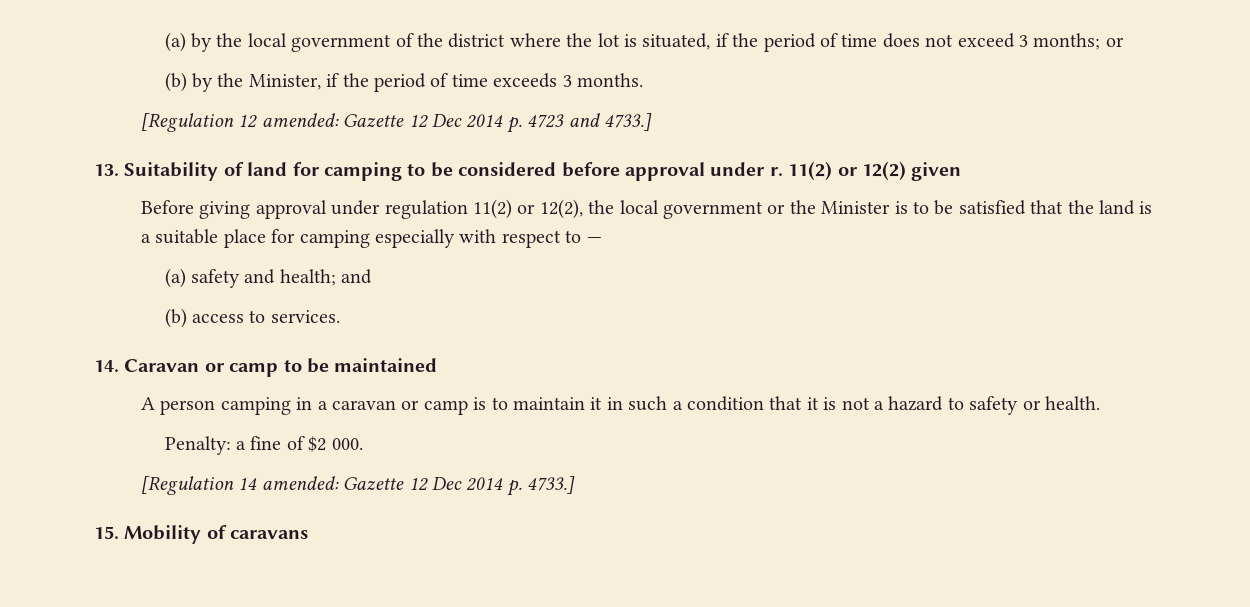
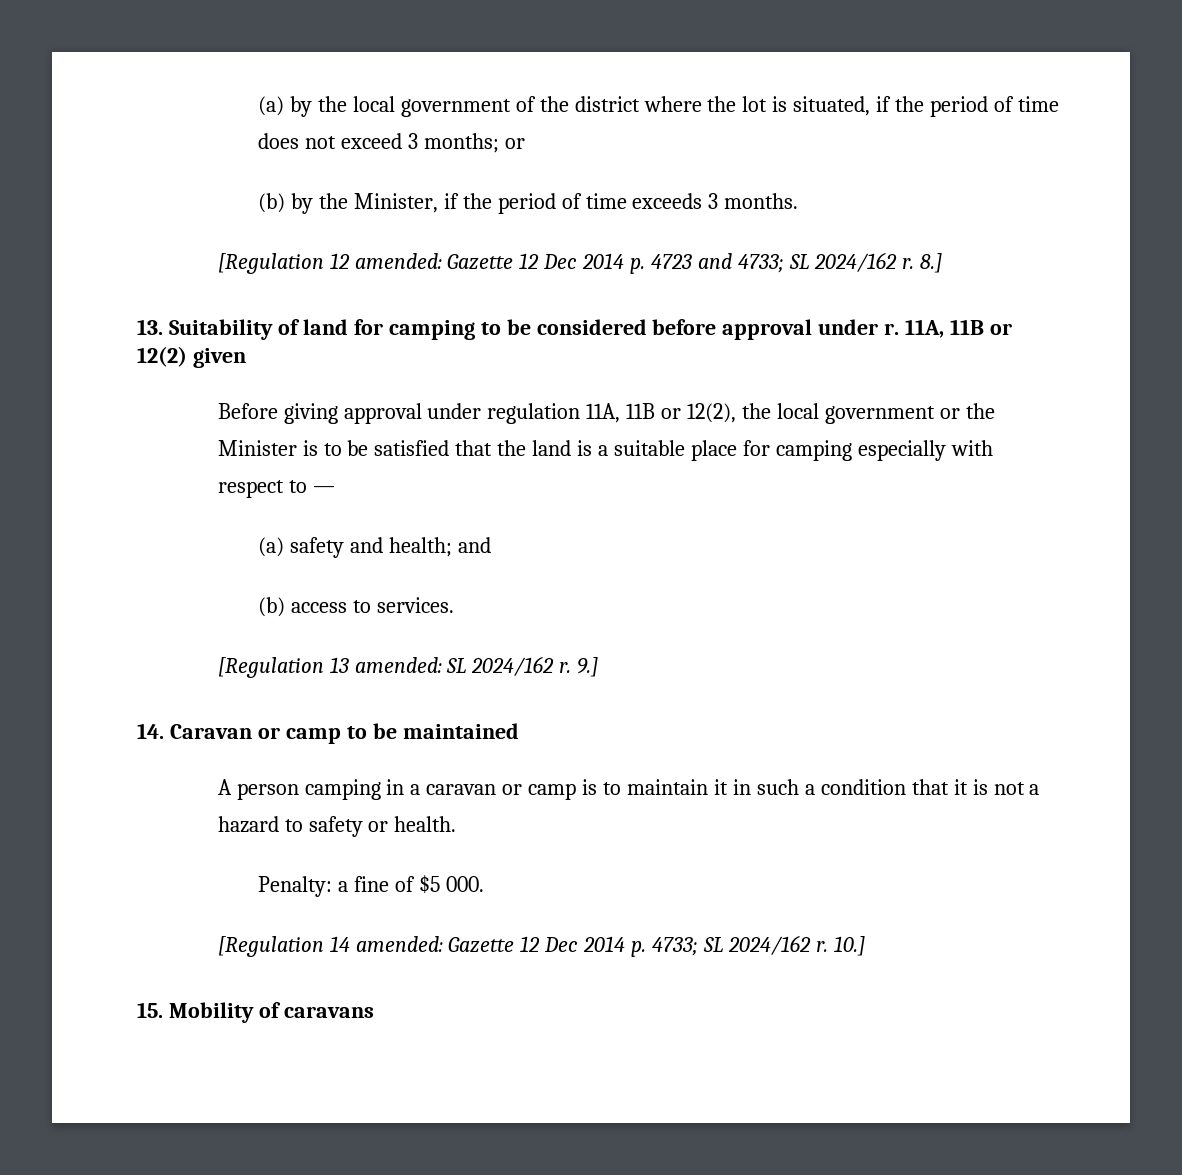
- [Regulation 12 amended: Gazette 12 Dec 2014 p. 4723 and 4733.]
+ [Regulation 12 amended: Gazette 12 Dec 2014 p. 4723 and 4733; SL 2024/162 r. 8.]
- 11(2) or 12(2) given
+ 11A, 11B or 12(2) given
- Before giving approval under regulation 11(2) or 12(2), the local government or the Minister is to be satisfied that the land is a suitable place for camping especially with respect to —
+ Before giving approval under regulation 11A, 11B or 12(2), the local government or the Minister is to be satisfied that the land is a suitable place for camping especially with respect to —
+ [Regulation 13 amended: SL 2024/162 r. 9.]
- Penalty: a fine of $2 000.
+ Penalty: a fine of $5 000.
- [Regulation 14 amended: Gazette 12 Dec 2014 p. 4733.]
+ [Regulation 14 amended: Gazette 12 Dec 2014 p. 4733; SL 2024/162 r. 10.]

